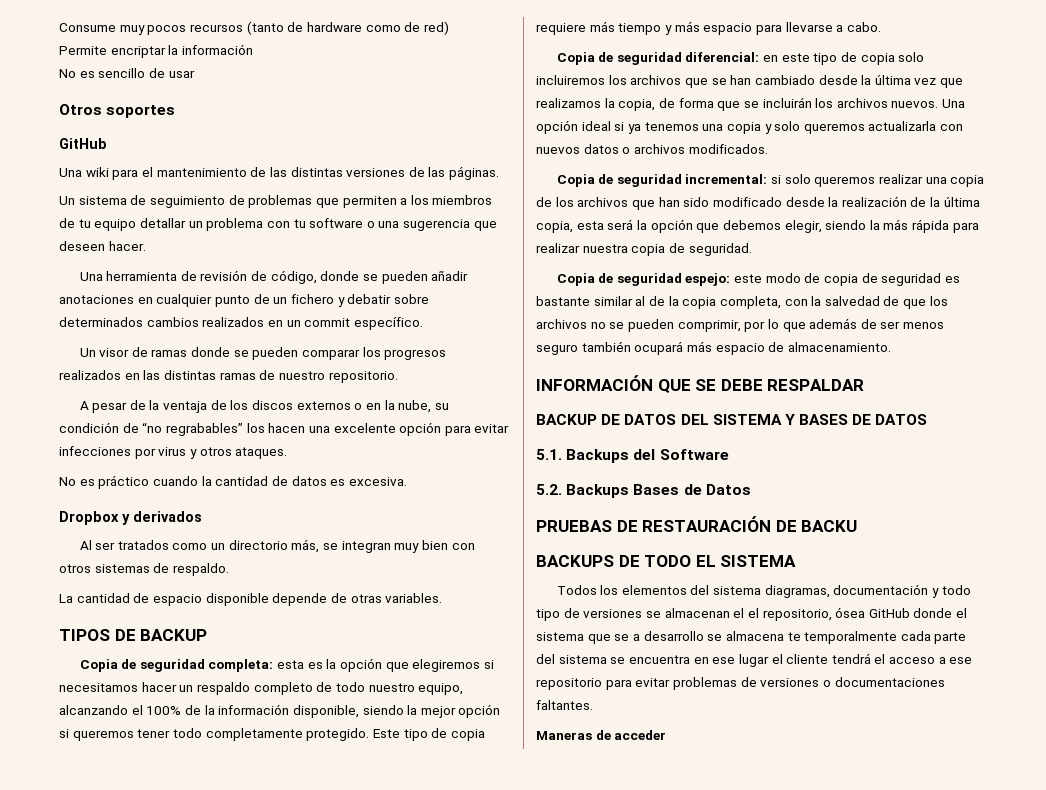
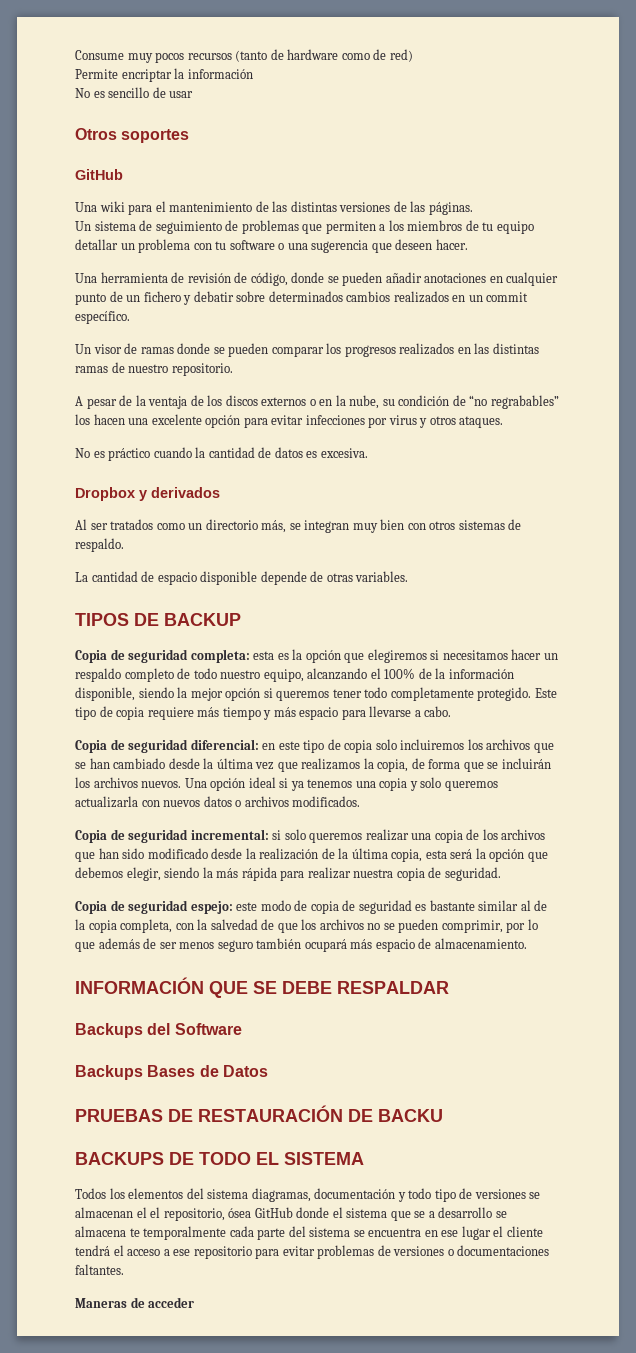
- BACKUP DE DATOS DEL SISTEMA Y BASES DE DATOS
- 5.1. Backups del Software
+ Backups del Software
- 5.2. Backups Bases de Datos
+ Backups Bases de Datos

